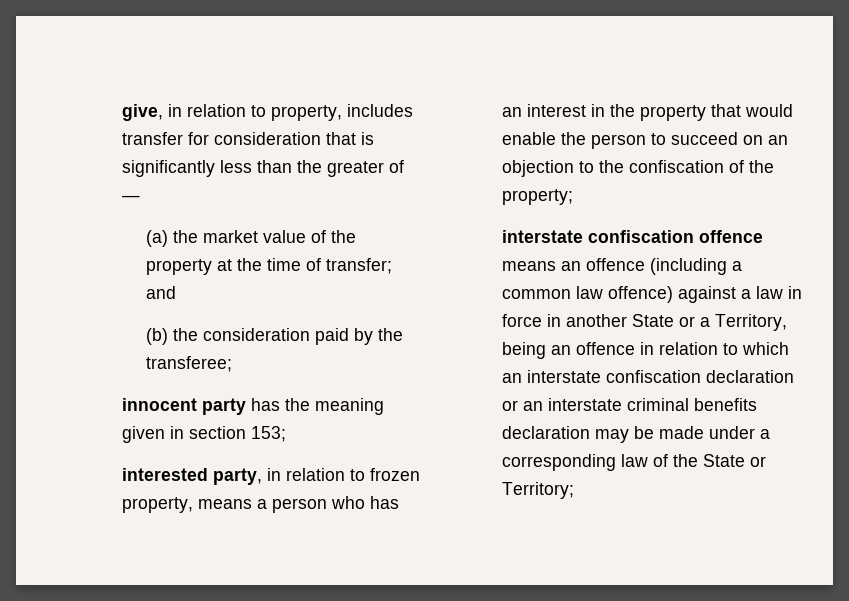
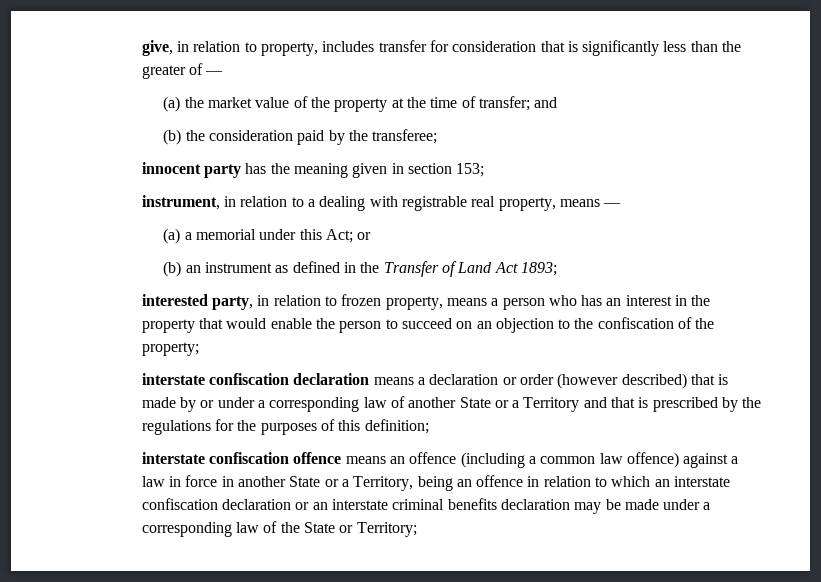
+ instrument, in relation to a dealing with registrable real property, means —
+ (a) a memorial under this Act; or
+ (b) an instrument as defined in the Transfer of Land Act 1893;
+ interstate confiscation declaration means a declaration or order (however described) that is made by or under a corresponding law of another State or a Territory and that is prescribed by the regulations for the purposes of this definition;

